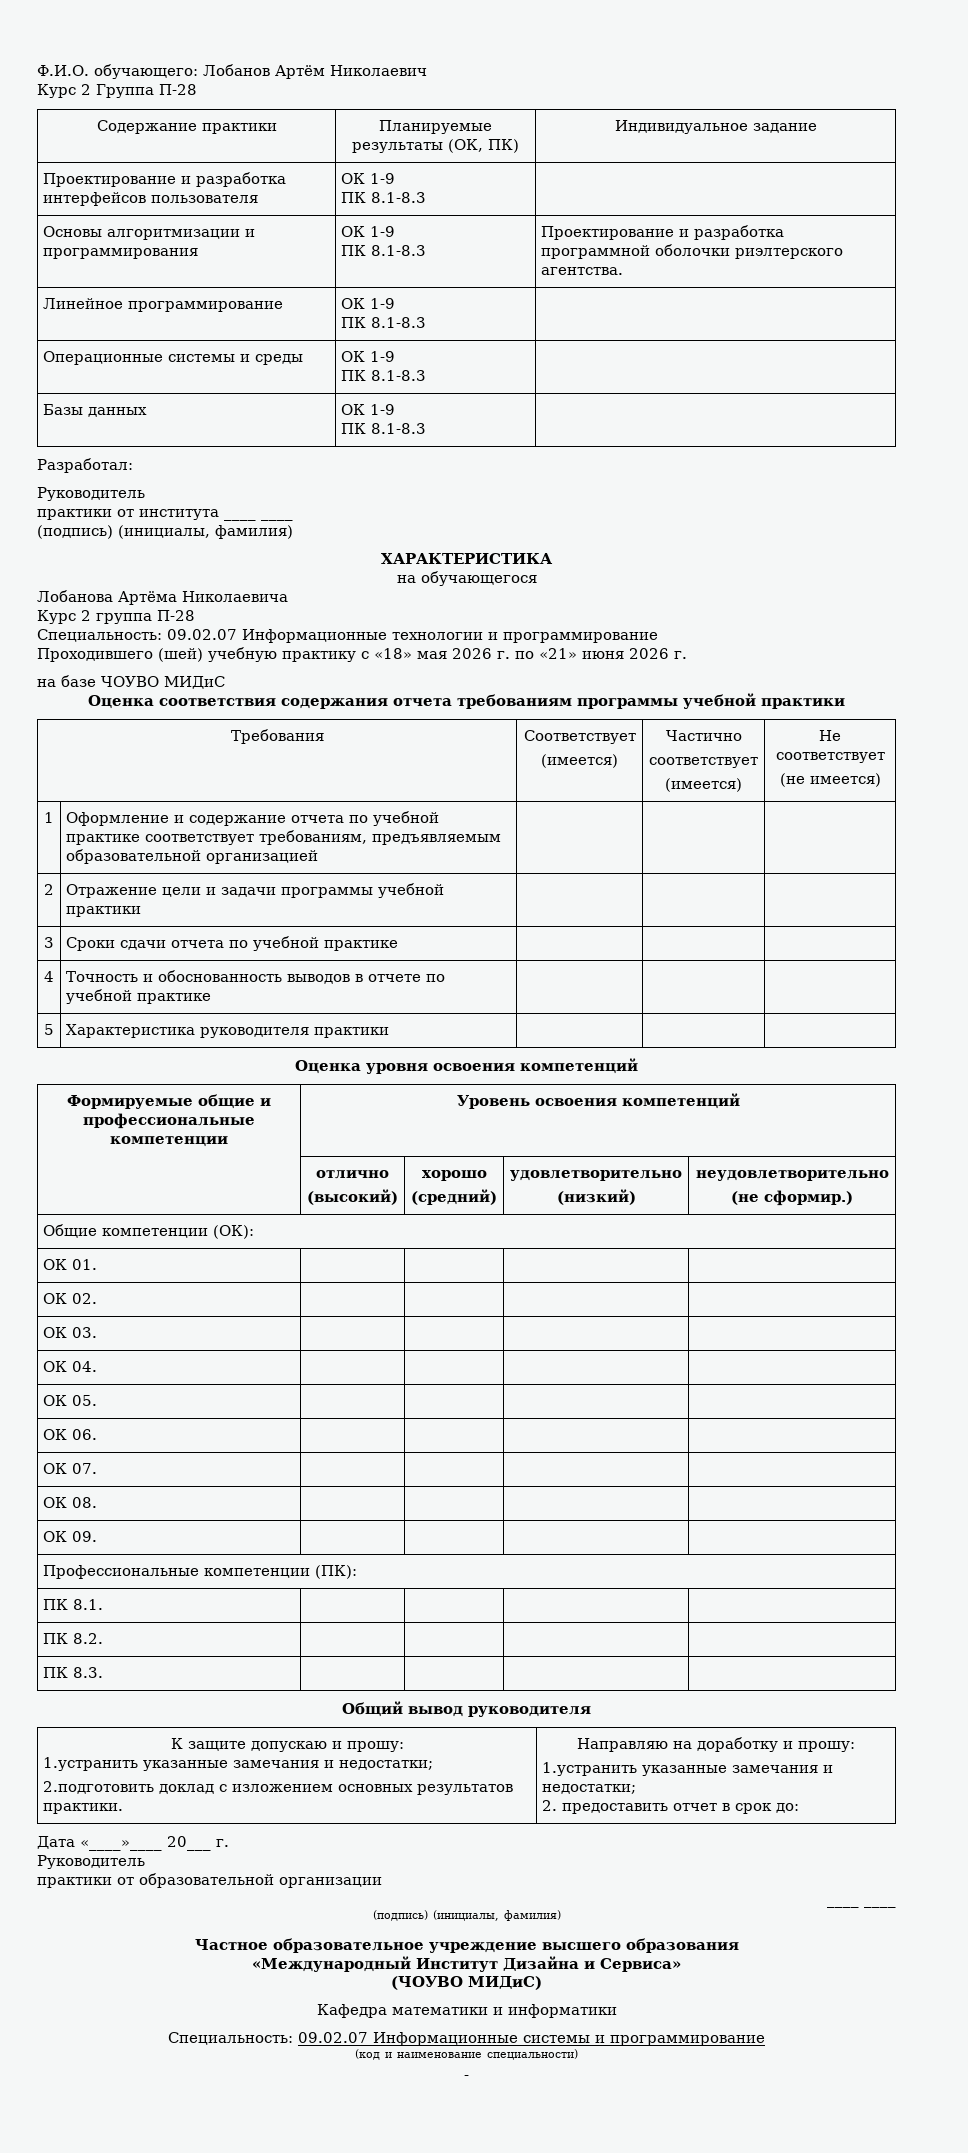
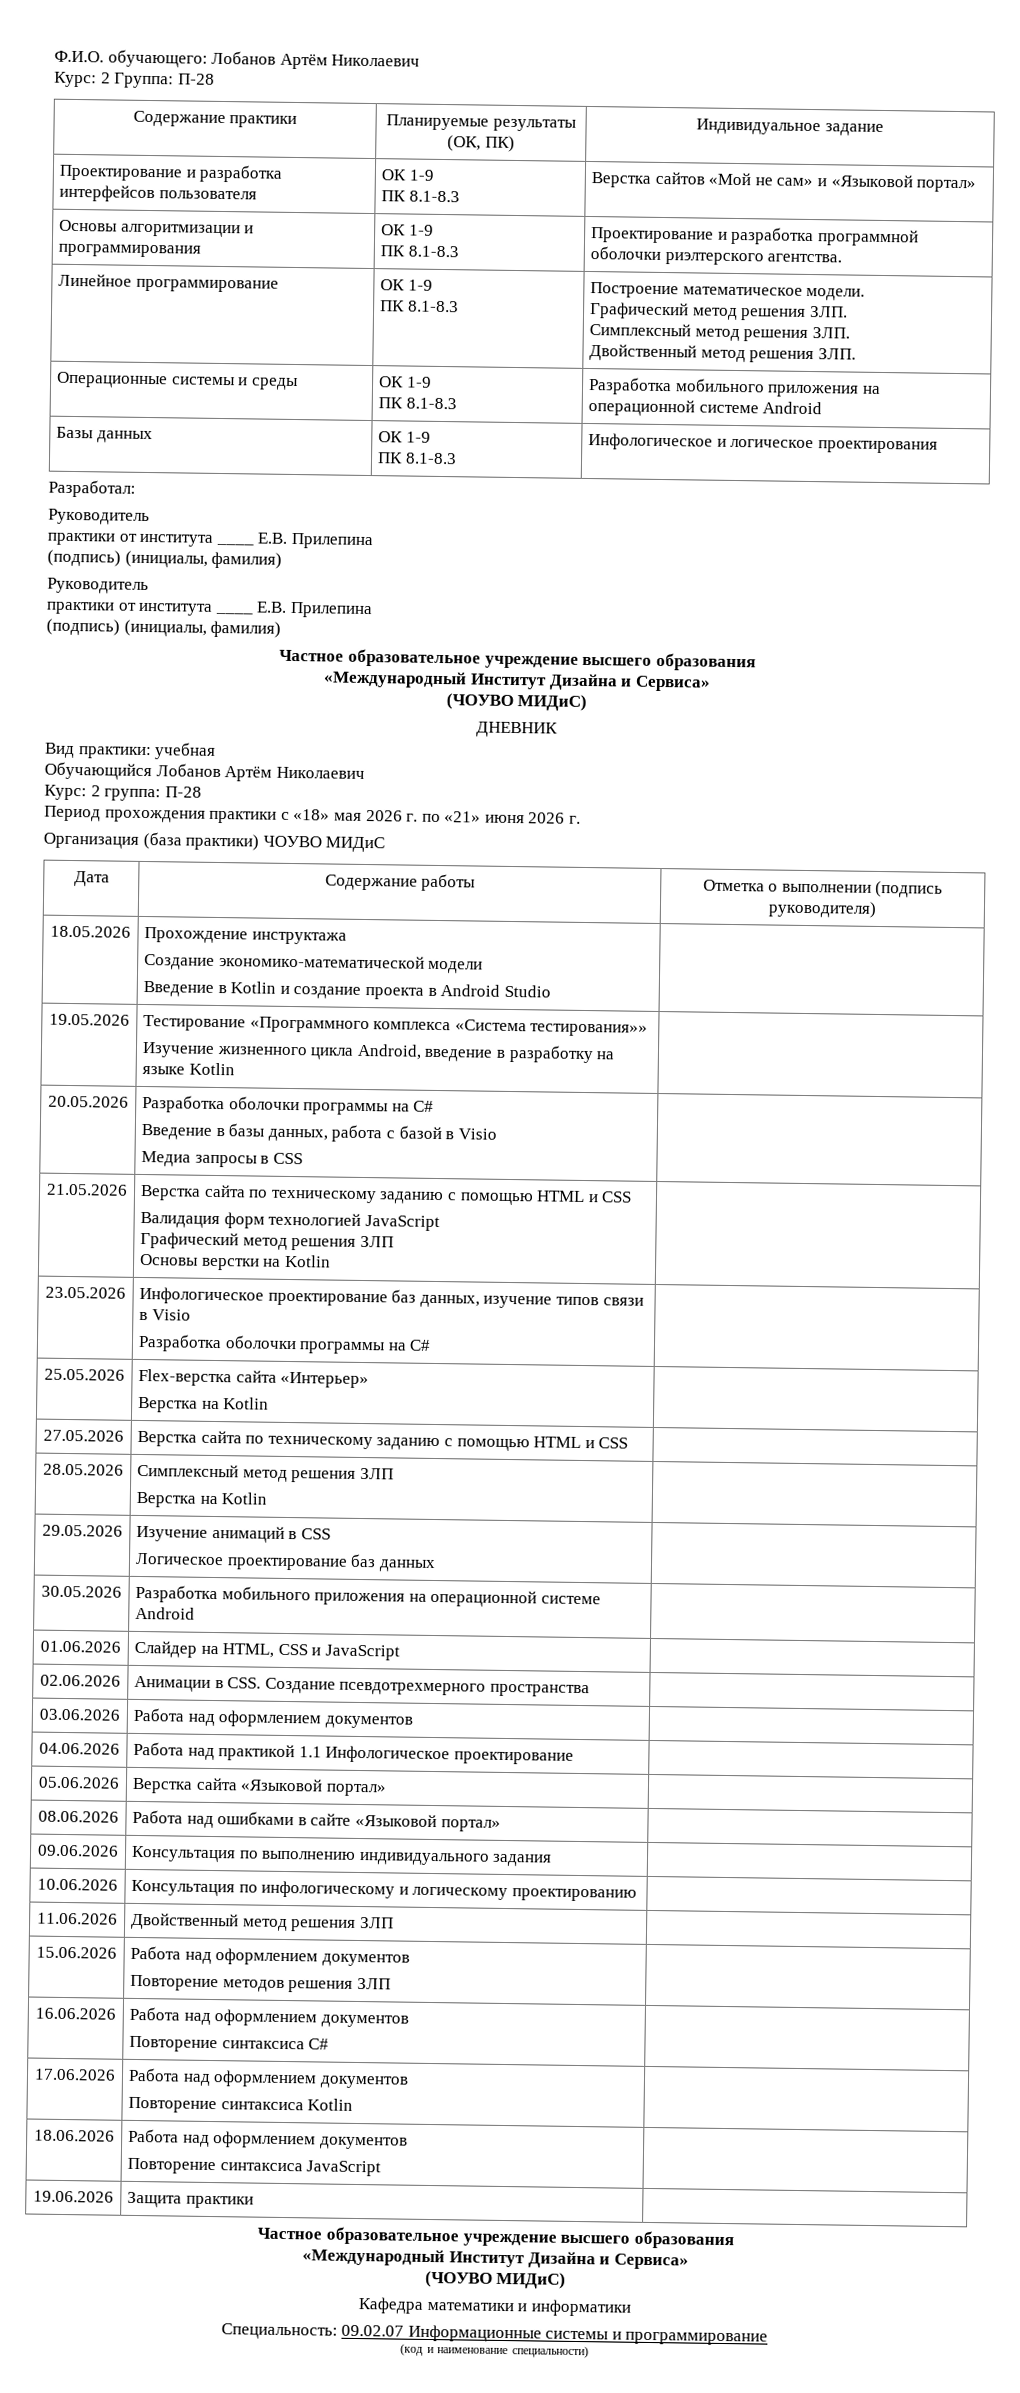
- Курс 2 Группа П-28
+ Курс: 2 Группа: П-28
  Проектирование и разработка интерфейсов пользователя | ОК 1-9
- ПК 8.1-8.3 |
+ ПК 8.1-8.3 | Верстка сайтов «Мой не сам» и «Языковой портал»
  Линейное программирование | ОК 1-9
- ПК 8.1-8.3 |
+ ПК 8.1-8.3 | Построение математическое модели.
+ Графический метод решения ЗЛП.
+ Симплексный метод решения ЗЛП.
+ Двойственный метод решения ЗЛП.
  Операционные системы и среды | ОК 1-9
- ПК 8.1-8.3 |
+ ПК 8.1-8.3 | Разработка мобильного приложения на операционной системе Android
  Базы данных | ОК 1-9
- ПК 8.1-8.3 |
+ ПК 8.1-8.3 | Инфологическое и логическое проектирования
  Разработал:
  Руководитель
- практики от института ____ ____
+ практики от института ____ Е.В. Прилепина
  (подпись) (инициалы, фамилия)
- ХАРАКТЕРИСТИКА
- на обучающегося
- Лобанова Артёма Николаевича
- Курс 2 группа П-28
- Специальность: 09.02.07 Информационные технологии и программирование
- Проходившего (шей) учебную практику с «18» мая 2026 г. по «21» июня 2026 г.
+ Руководитель
+ практики от института ____ Е.В. Прилепина
+ (подпись) (инициалы, фамилия)
+ Частное образовательное учреждение высшего образования
+ «Международный Институт Дизайна и Сервиса»
+ (ЧОУВО МИДиС)
+ ДНЕВНИК
+ Вид практики: учебная
+ Обучающийся Лобанов Артём Николаевич
+ Курс: 2 группа: П-28
+ Период прохождения практики с «18» мая 2026 г. по «21» июня 2026 г.
- на базе ЧОУВО МИДиС
+ Организация (база практики) ЧОУВО МИДиС
- Оценка соответствия содержания отчета требованиям программы учебной практики
- Требования | Соответствует
- (имеется) | Частично
- соответствует
- (имеется) | Не соответствует
- (не имеется)
- 1 | Оформление и содержание отчета по учебной практике соответствует требованиям, предъявляемым образовательной организацией | | |
- 2 | Отражение цели и задачи программы учебной практики | | |
- 3 | Сроки сдачи отчета по учебной практике | | |
- 4 | Точность и обоснованность выводов в отчете по учебной практике | | |
- 5 | Характеристика руководителя практики | | |
- Оценка уровня освоения компетенций
- Формируемые общие и профессиональные компетенции | Уровень освоения компетенций
- | отлично
- (высокий) | хорошо
- (средний) | удовлетворительно
- (низкий) | неудовлетворительно
- (не сформир.)
- Общие компетенции (ОК):
- ОК 01. | | | |
- ОК 02. | | | |
- ОК 03. | | | |
- ОК 04. | | | |
- ОК 05. | | | |
- ОК 06. | | | |
- ОК 07. | | | |
- ОК 08. | | | |
- ОК 09. | | | |
- Профессиональные компетенции (ПК):
- ПК 8.1. | | | |
- ПК 8.2. | | | |
- ПК 8.3. | | | |
- Общий вывод руководителя
- К защите допускаю и прошу:
- 1.устранить указанные замечания и недостатки;
- 2.подготовить доклад с изложением основных результатов практики. | Направляю на доработку и прошу:
- 1.устранить указанные замечания и недостатки;
- 2. предоставить отчет в срок до:
- Дата «____»____ 20___ г.
- Руководитель
- практики от образовательной организации
- ____ ____
- (подпись) (инициалы, фамилия)
+ Дата | Содержание работы | Отметка о выполнении (подпись руководителя)
+ 18.05.2026 | Прохождение инструктажа
+ Создание экономико-математической модели
+ Введение в Kotlin и создание проекта в Android Studio |
+ 19.05.2026 | Тестирование «Программного комплекса «Система тестирования»»
+ Изучение жизненного цикла Android, введение в разработку на языке Kotlin |
+ 20.05.2026 | Разработка оболочки программы на C#
+ Введение в базы данных, работа с базой в Visio
+ Медиа запросы в CSS |
+ 21.05.2026 | Верстка сайта по техническому заданию с помощью HTML и CSS
+ Валидация форм технологией JavaScript
+ Графический метод решения ЗЛП
+ Основы верстки на Kotlin |
+ 23.05.2026 | Инфологическое проектирование баз данных, изучение типов связи в Visio
+ Разработка оболочки программы на C# |
+ 25.05.2026 | Flex-верстка сайта «Интерьер»
+ Верстка на Kotlin |
+ 27.05.2026 | Верстка сайта по техническому заданию с помощью HTML и CSS |
+ 28.05.2026 | Симплексный метод решения ЗЛП
+ Верстка на Kotlin |
+ 29.05.2026 | Изучение анимаций в CSS
+ Логическое проектирование баз данных |
+ 30.05.2026 | Разработка мобильного приложения на операционной системе Android |
+ 01.06.2026 | Слайдер на HTML, CSS и JavaScript |
+ 02.06.2026 | Анимации в CSS. Создание псевдотрехмерного пространства |
+ 03.06.2026 | Работа над оформлением документов |
+ 04.06.2026 | Работа над практикой 1.1 Инфологическое проектирование |
+ 05.06.2026 | Верстка сайта «Языковой портал» |
+ 08.06.2026 | Работа над ошибками в сайте «Языковой портал» |
+ 09.06.2026 | Консультация по выполнению индивидуального задания |
+ 10.06.2026 | Консультация по инфологическому и логическому проектированию |
+ 11.06.2026 | Двойственный метод решения ЗЛП |
+ 15.06.2026 | Работа над оформлением документов
+ Повторение методов решения ЗЛП |
+ 16.06.2026 | Работа над оформлением документов
+ Повторение синтаксиса C# |
+ 17.06.2026 | Работа над оформлением документов
+ Повторение синтаксиса Kotlin |
+ 18.06.2026 | Работа над оформлением документов
+ Повторение синтаксиса JavaScript |
+ 19.06.2026 | Защита практики |
- -

